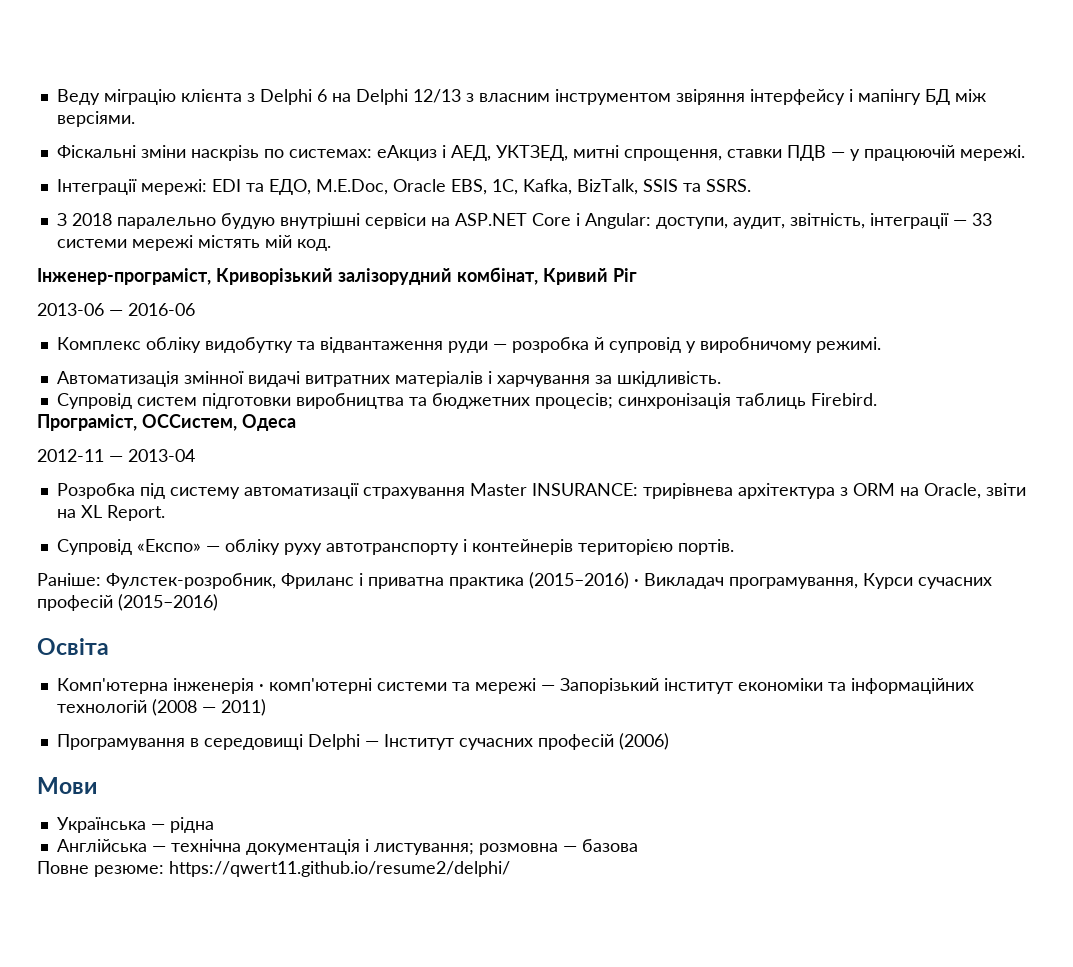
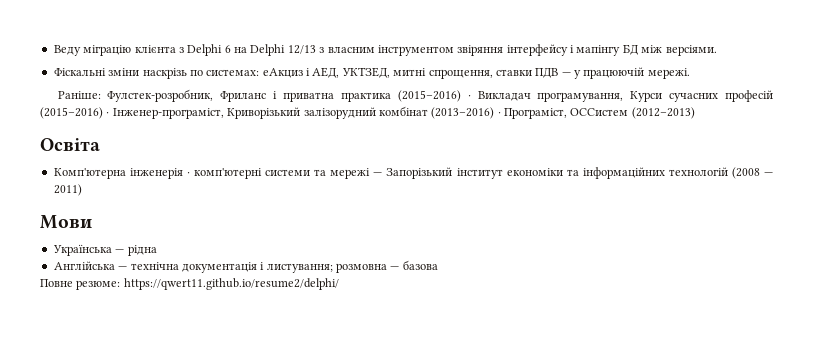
- Інтеграції мережі: EDI та ЕДО, M.E.Doc, Oracle EBS, 1С, Kafka, BizTalk, SSIS та SSRS.
- З 2018 паралельно будую внутрішні сервіси на ASP.NET Core і Angular: доступи, аудит, звітність, інтеграції — 33 системи мережі містять мій код.
- Інженер-програміст, Криворізький залізорудний комбінат, Кривий Ріг
- 2013-06 — 2016-06
- Комплекс обліку видобутку та відвантаження руди — розробка й супровід у виробничому режимі.
- Автоматизація змінної видачі витратних матеріалів і харчування за шкідливість.
- Супровід систем підготовки виробництва та бюджетних процесів; синхронізація таблиць Firebird.
- Програміст, ОССистем, Одеса
- 2012-11 — 2013-04
- Розробка під систему автоматизації страхування Master INSURANCE: трирівнева архітектура з ORM на Oracle, звіти на XL Report.
- Супровід «Експо» — обліку руху автотранспорту і контейнерів територією портів.
- Раніше: Фулстек-розробник, Фриланс і приватна практика (2015–2016) · Викладач програмування, Курси сучасних професій (2015–2016)
+ Раніше: Фулстек-розробник, Фриланс і приватна практика (2015–2016) · Викладач програмування, Курси сучасних професій (2015–2016) · Інженер-програміст, Криворізький залізорудний комбінат (2013–2016) · Програміст, ОССистем (2012–2013)
- Програмування в середовищі Delphi — Інститут сучасних професій (2006)

